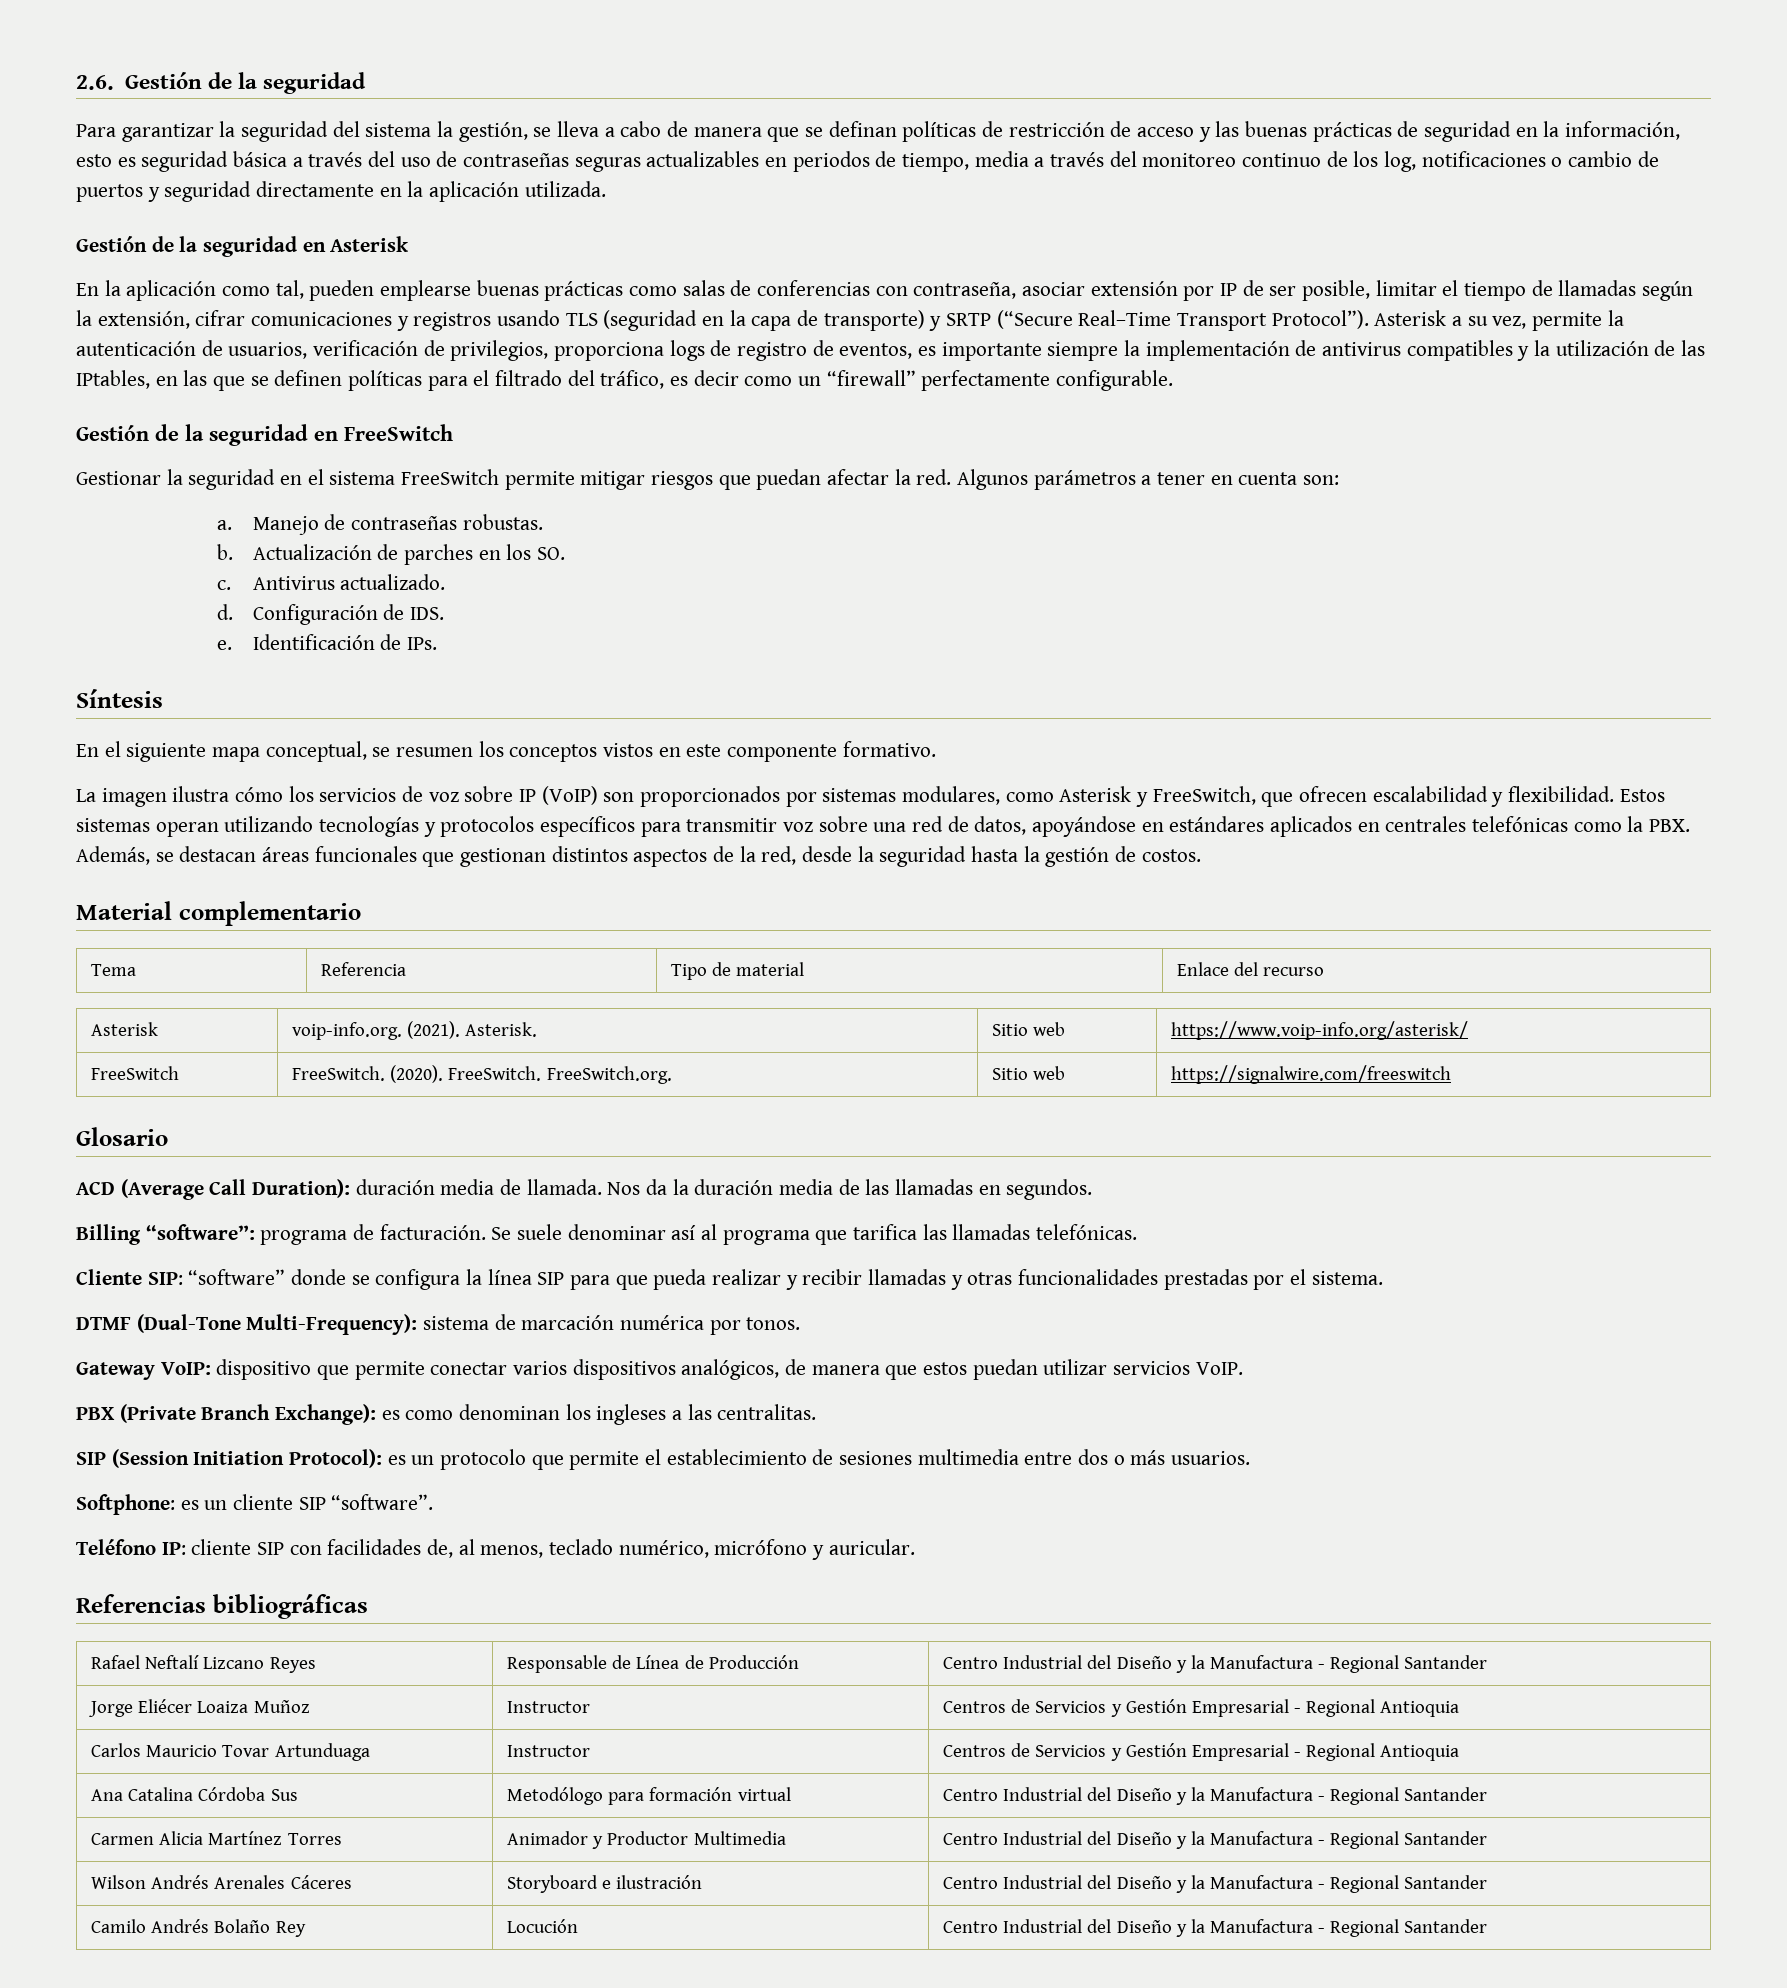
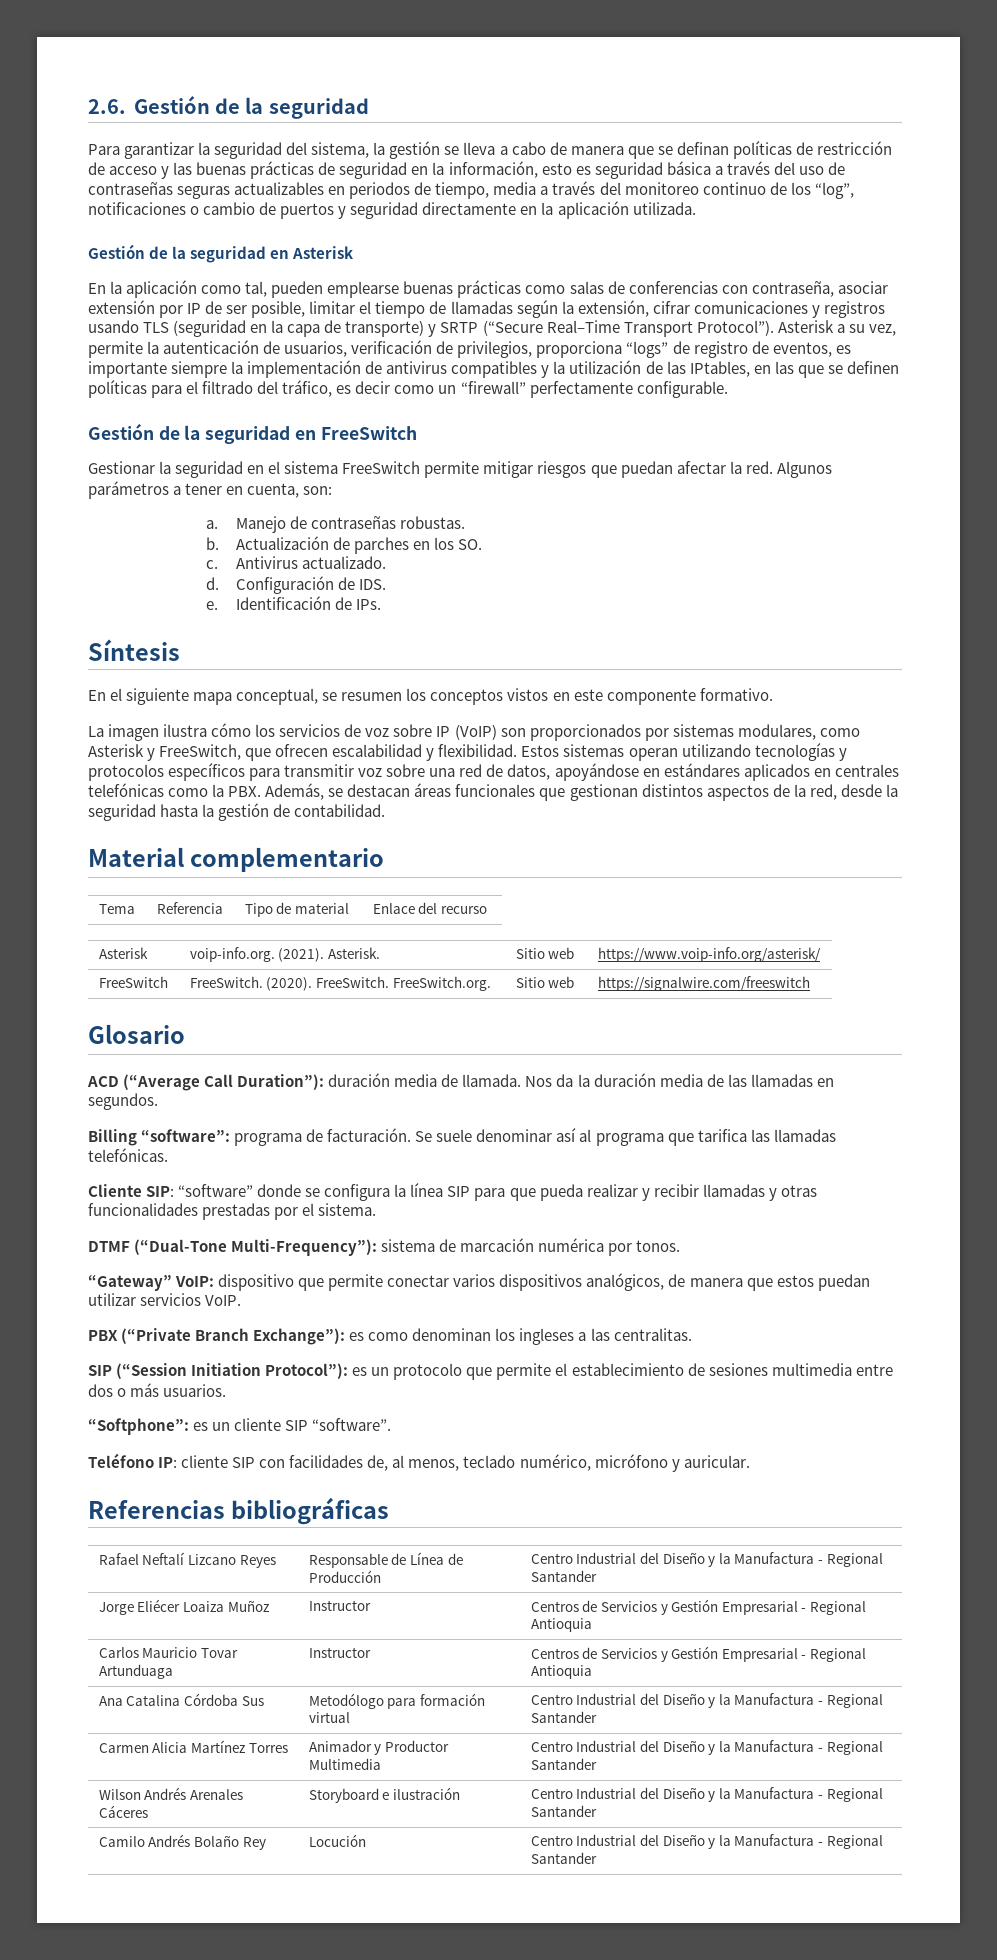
- Para garantizar la seguridad del sistema la gestión, se lleva a cabo de manera que se definan políticas de restricción de acceso y las buenas prácticas de seguridad en la información, esto es seguridad básica a través del uso de contraseñas seguras actualizables en periodos de tiempo, media a través del monitoreo continuo de los log, notificaciones o cambio de puertos y seguridad directamente en la aplicación utilizada.
+ Para garantizar la seguridad del sistema, la gestión se lleva a cabo de manera que se definan políticas de restricción de acceso y las buenas prácticas de seguridad en la información, esto es seguridad básica a través del uso de contraseñas seguras actualizables en periodos de tiempo, media a través del monitoreo continuo de los “log”, notificaciones o cambio de puertos y seguridad directamente en la aplicación utilizada.
- Asterisk a su vez, permite la autenticación de usuarios, verificación de privilegios, proporciona logs de registro de eventos, es importante siempre la implementación de antivirus compatibles y la utilización de las IPtables, en las que se definen políticas para el filtrado del tráfico, es decir como un “firewall” perfectamente configurable.
+ Asterisk a su vez, permite la autenticación de usuarios, verificación de privilegios, proporciona “logs” de registro de eventos, es importante siempre la implementación de antivirus compatibles y la utilización de las IPtables, en las que se definen políticas para el filtrado del tráfico, es decir como un “firewall” perfectamente configurable.
- Algunos parámetros a tener en cuenta son:
+ Algunos parámetros a tener en cuenta, son:
- Estos sistemas operan utilizando tecnologías y protocolos específicos para transmitir voz sobre una red de datos, apoyándose en estándares aplicados en centrales telefónicas como la PBX. Además, se destacan áreas funcionales que gestionan distintos aspectos de la red, desde la seguridad hasta la gestión de costos.
+ Estos sistemas operan utilizando tecnologías y protocolos específicos para transmitir voz sobre una red de datos, apoyándose en estándares aplicados en centrales telefónicas como la PBX. Además, se destacan áreas funcionales que gestionan distintos aspectos de la red, desde la seguridad hasta la gestión de contabilidad.
- ACD (Average Call Duration): duración media de llamada.
+ ACD (“Average Call Duration”): duración media de llamada.
- DTMF (Dual-Tone Multi-Frequency): sistema de marcación numérica por tonos.
+ DTMF (“Dual-Tone Multi-Frequency”): sistema de marcación numérica por tonos.
- Gateway VoIP: dispositivo que permite conectar varios dispositivos analógicos, de manera que estos puedan utilizar servicios VoIP.
+ “Gateway” VoIP: dispositivo que permite conectar varios dispositivos analógicos, de manera que estos puedan utilizar servicios VoIP.
- PBX (Private Branch Exchange): es como denominan los ingleses a las centralitas.
+ PBX (“Private Branch Exchange”): es como denominan los ingleses a las centralitas.
- SIP (Session Initiation Protocol): es un protocolo que permite el establecimiento de sesiones multimedia entre dos o más usuarios.
+ SIP (“Session Initiation Protocol”): es un protocolo que permite el establecimiento de sesiones multimedia entre dos o más usuarios.
- Softphone: es un cliente SIP “software”.
+ “Softphone”: es un cliente SIP “software”.

